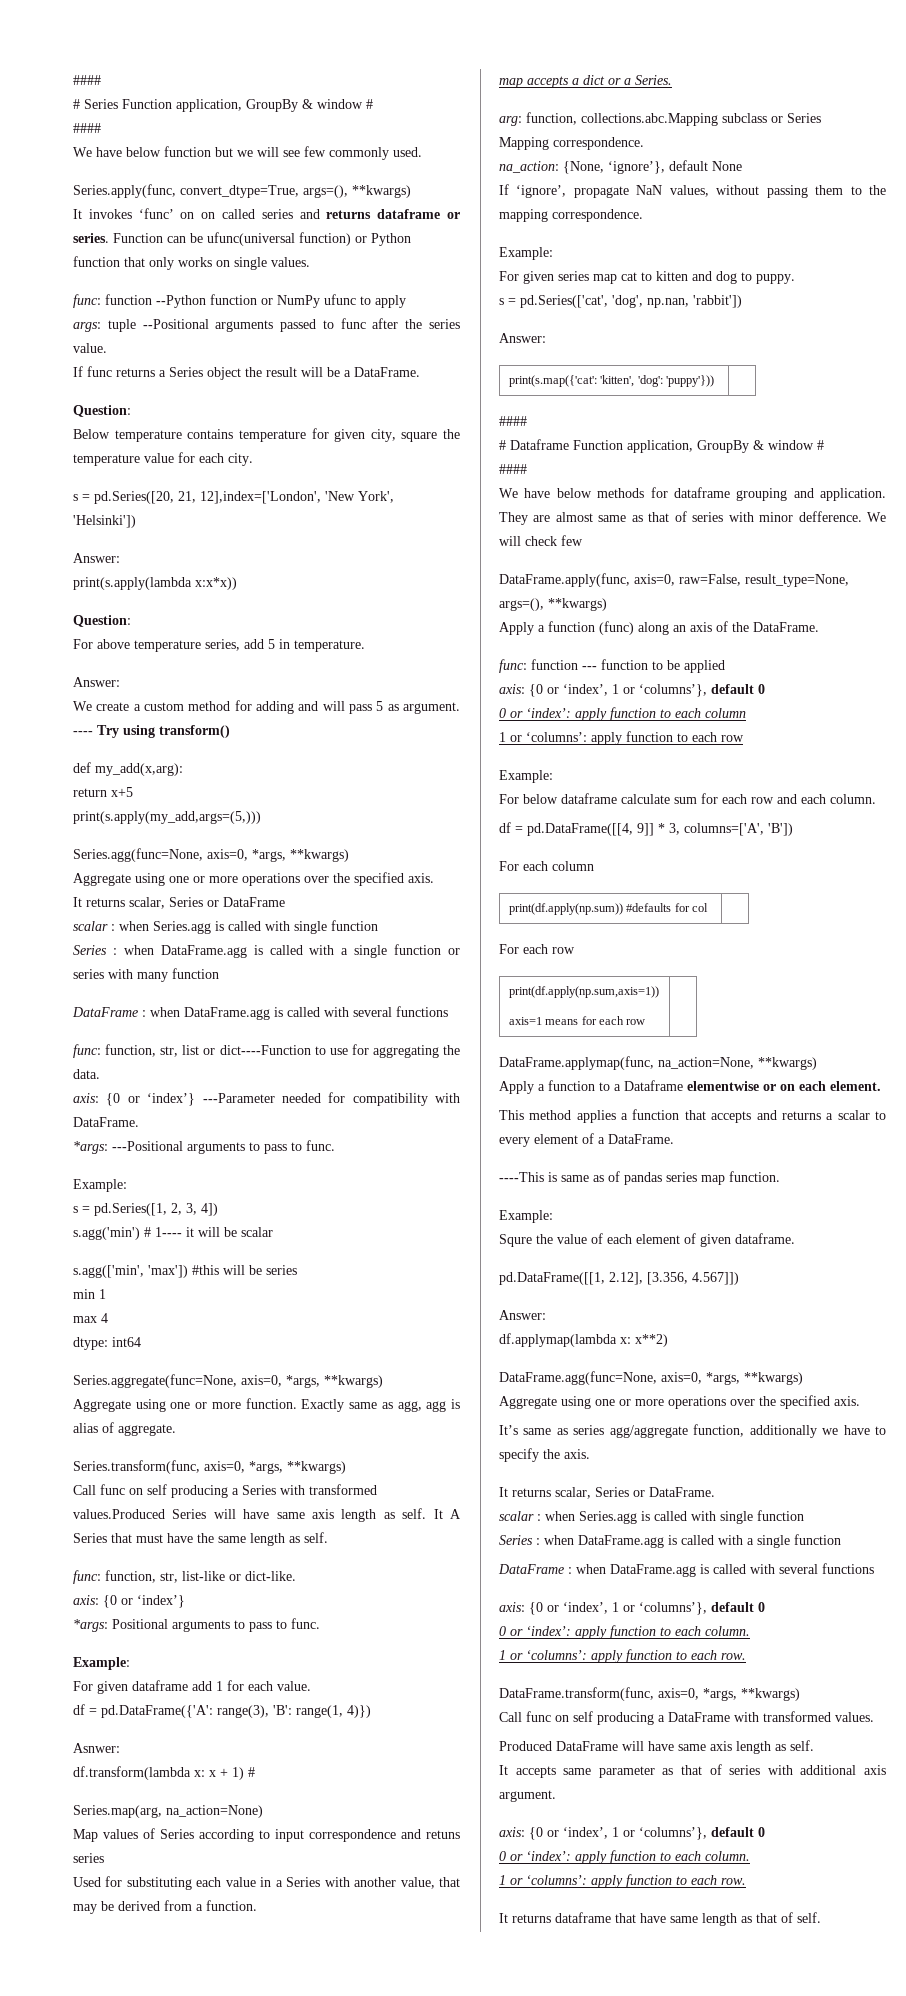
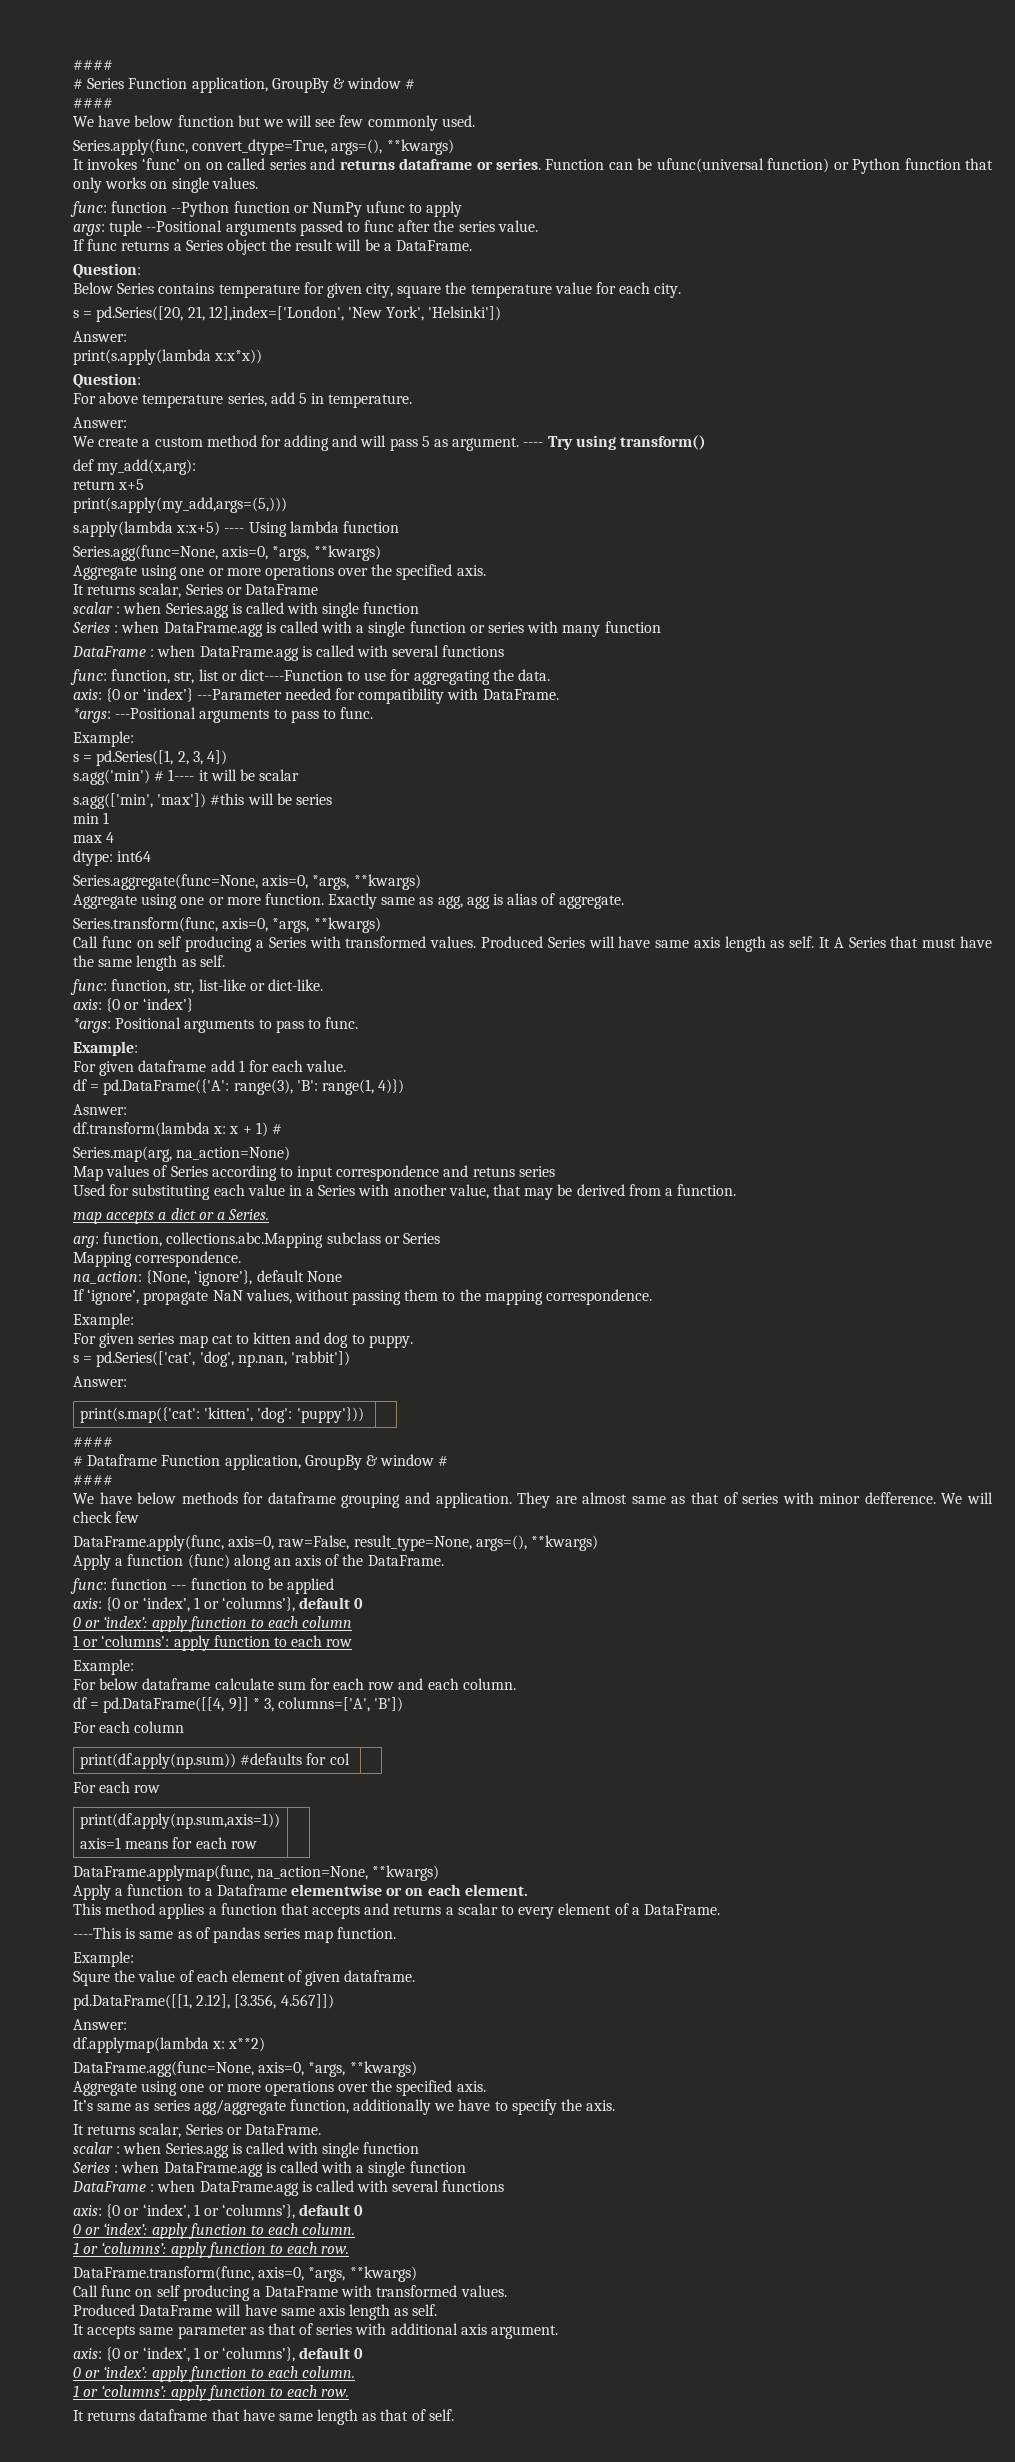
- Below temperature contains temperature for given city, square the temperature value for each city.
+ Below Series contains temperature for given city, square the temperature value for each city.
+ s.apply(lambda x:x+5) ---- Using lambda function
- Call func on self producing a Series with transformed values.Produced Series will have same axis length as self.
+ Call func on self producing a Series with transformed values. Produced Series will have same axis length as self.

